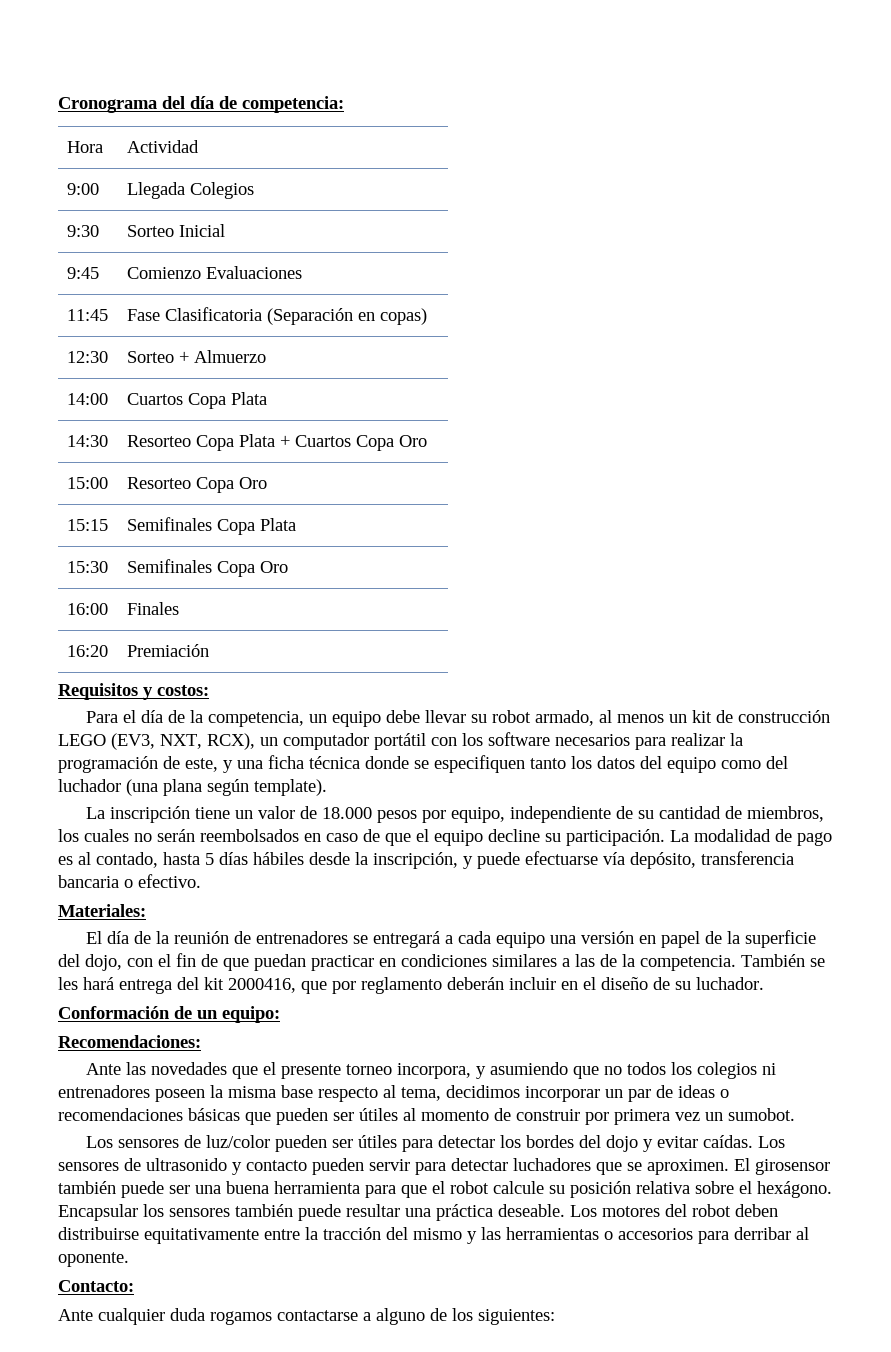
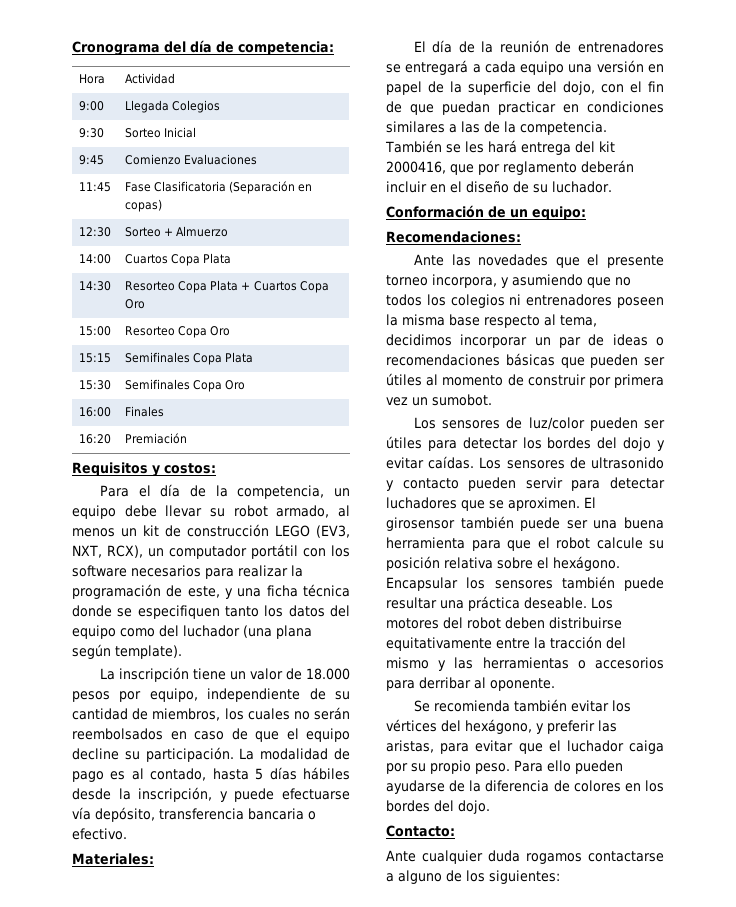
+ Se recomienda también evitar los vértices del hexágono, y preferir las aristas, para evitar que el luchador caiga por su propio peso. Para ello pueden ayudarse de la diferencia de colores en los bordes del dojo.

